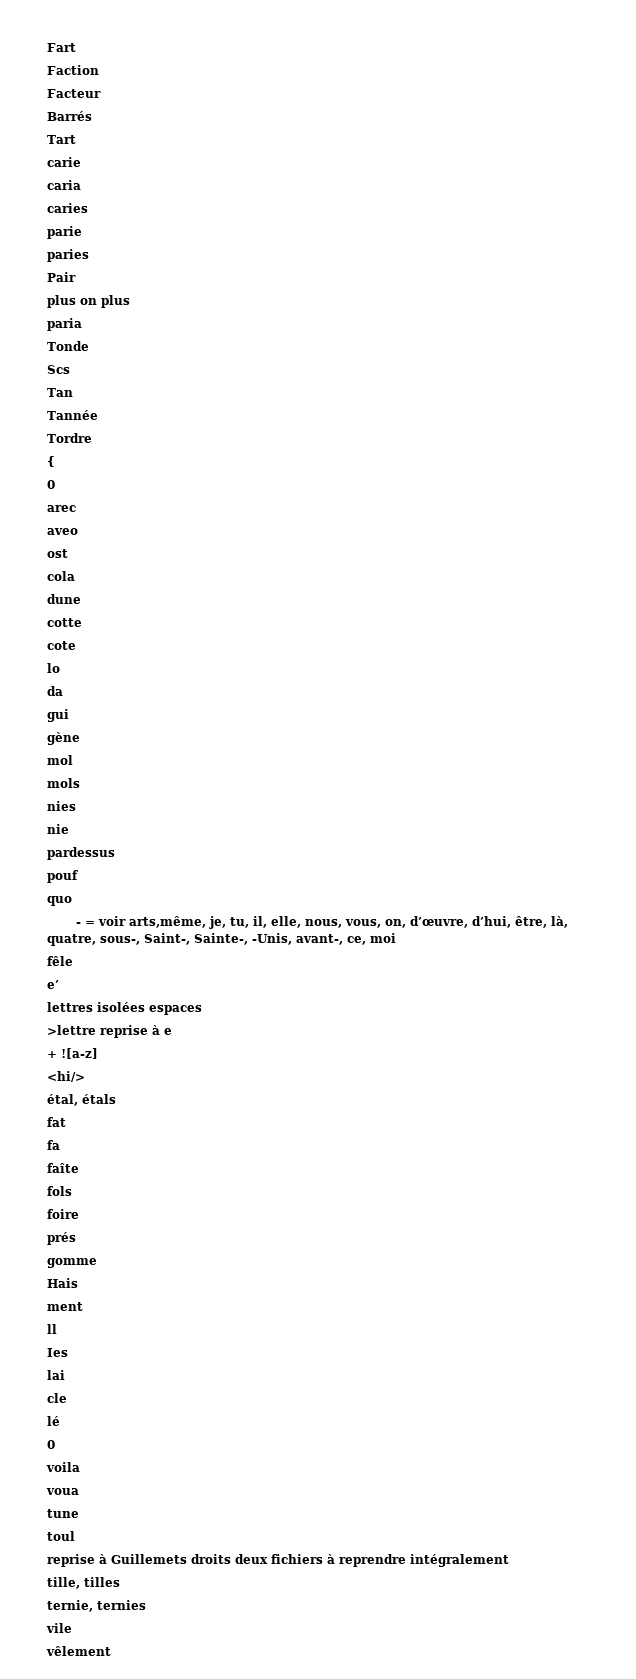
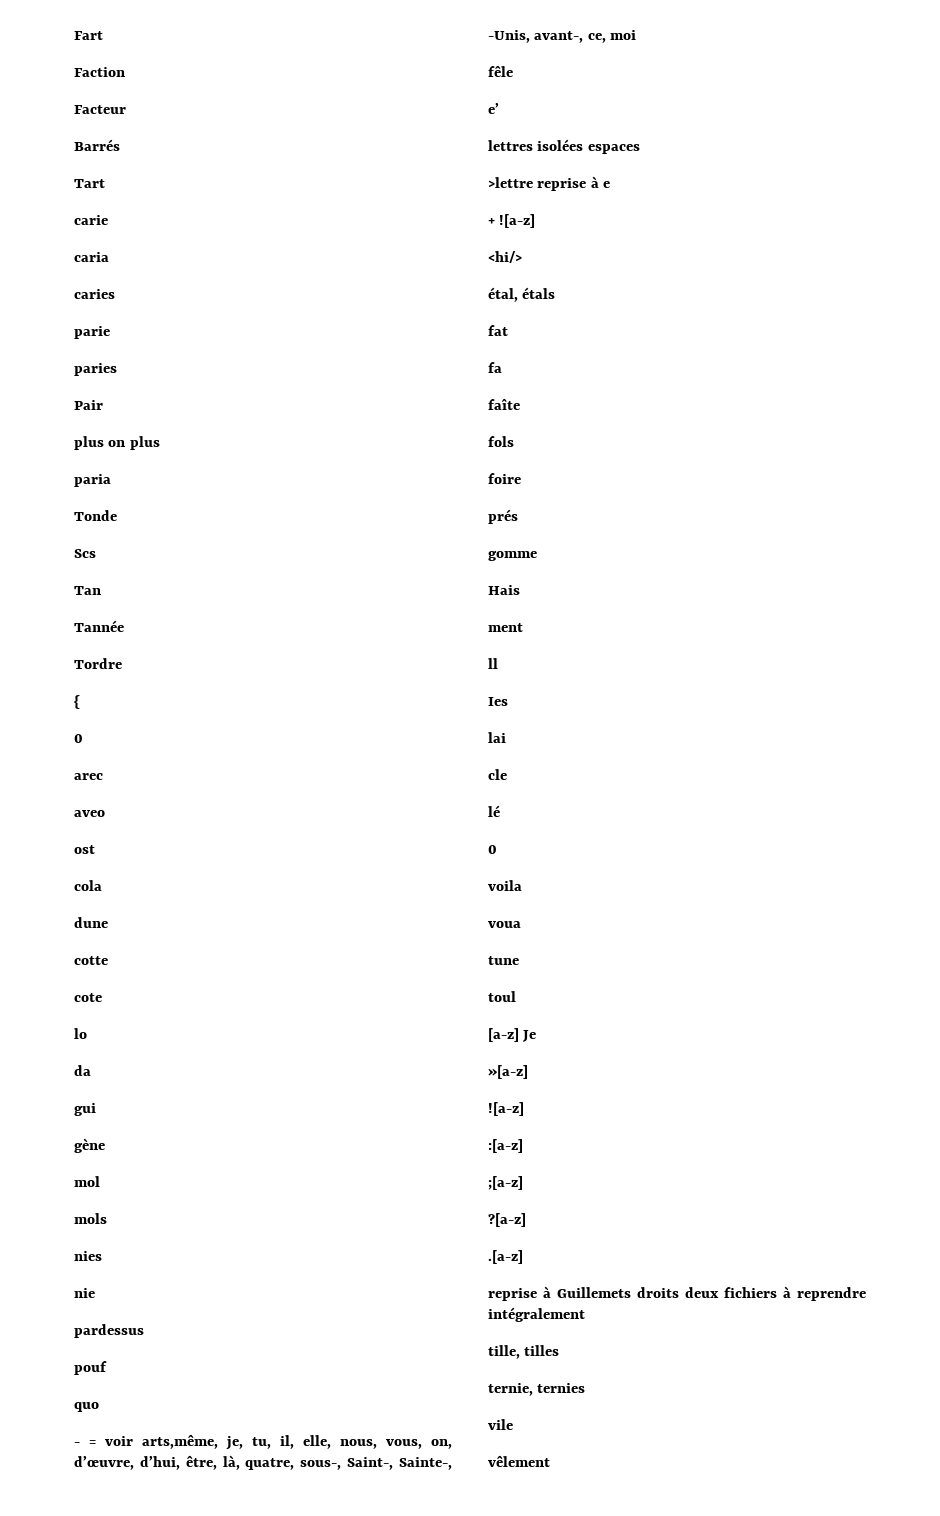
+ [a-z] Je
+ »[a-z]
+ ![a-z]
+ :[a-z]
+ ;[a-z]
+ ?[a-z]
+ .[a-z]

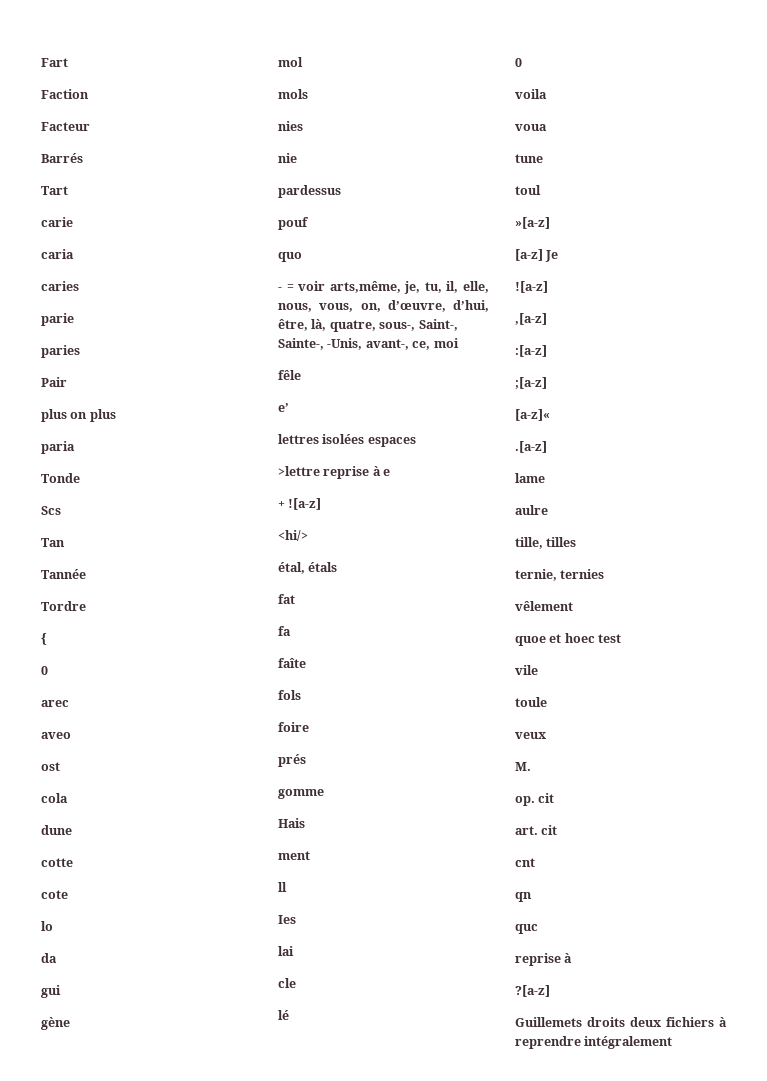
+ »[a-z]
  [a-z] Je
- »[a-z]
  ![a-z]
+ ,[a-z]
- ?[a-z]
+ [a-z]«
- reprise à Guillemets droits deux fichiers à reprendre intégralement
+ lame
+ aulre
+ tille, tilles
+ ternie, ternies
+ vêlement
+ quoe et hoec test
+ vile
+ toule
+ veux
+ M.
+ op. cit
+ art. cit
+ cnt
+ qn
+ quc
+ reprise à
+ ?[a-z]
+ Guillemets droits deux fichiers à reprendre intégralement
- tille, tilles
- ternie, ternies
- vile
- vêlement

